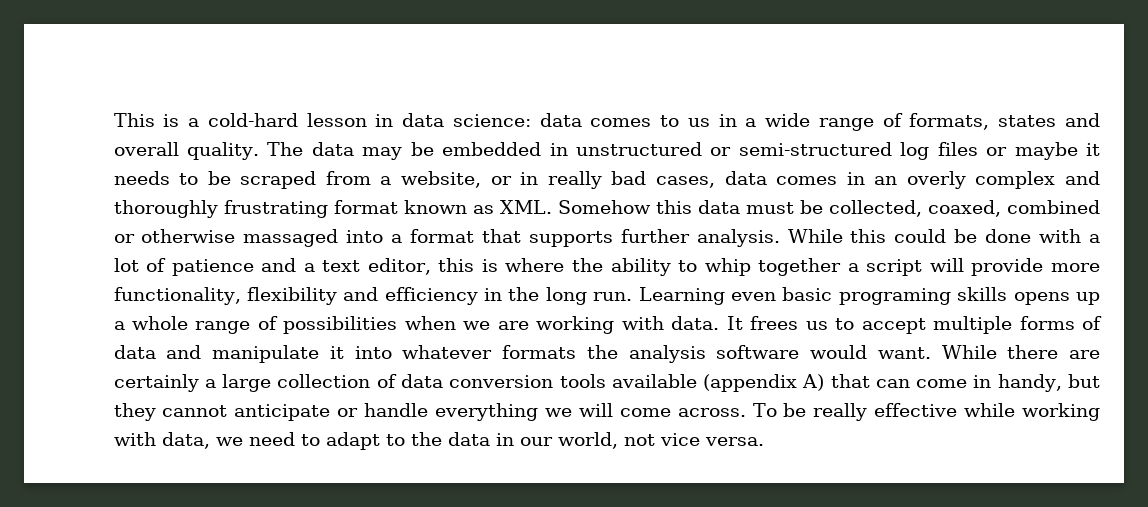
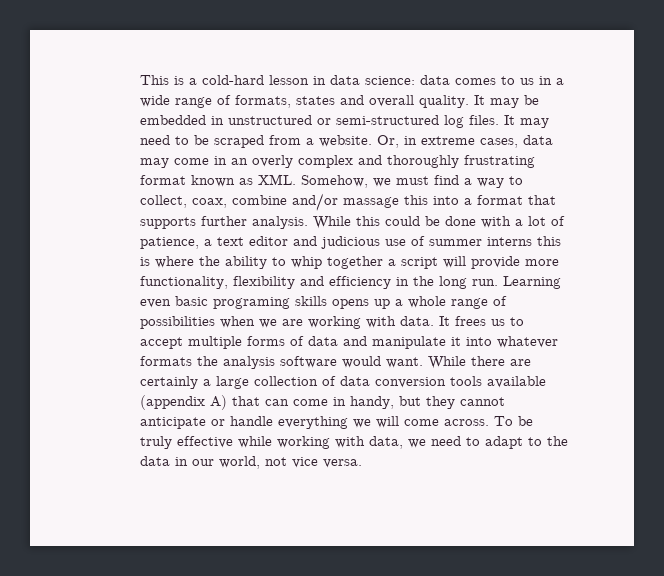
- The data may be embedded in unstructured or semi-structured log files or maybe it needs to be scraped from a website, or in really bad cases, data comes in an overly complex and thoroughly frustrating format known as XML. Somehow this data must be collected, coaxed, combined or otherwise massaged into a format that supports further analysis.
+ It may be embedded in unstructured or semi-structured log files. It may need to be scraped from a website. Or, in extreme cases, data may come in an overly complex and thoroughly frustrating format known as XML. Somehow, we must find a way to collect, coax, combine and/or massage this into a format that supports further analysis.
- While this could be done with a lot of patience and a text editor, this is where the ability to whip together a script will provide more functionality, flexibility and efficiency in the long run.
+ While this could be done with a lot of patience, a text editor and judicious use of summer interns this is where the ability to whip together a script will provide more functionality, flexibility and efficiency in the long run.
- To be really effective while working with data, we need to adapt to the data in our world, not vice versa.
+ To be truly effective while working with data, we need to adapt to the data in our world, not vice versa.

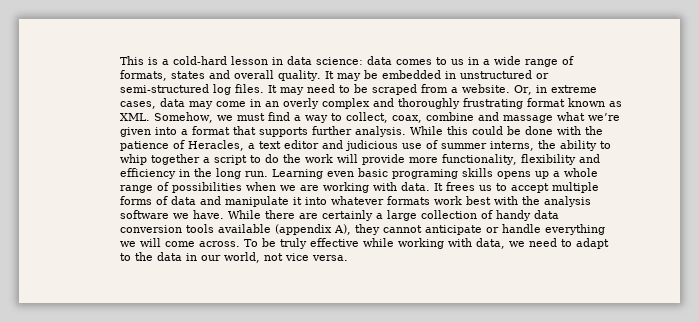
- Or, in extreme cases, data may come in an overly complex and thoroughly frustrating format known as XML. Somehow, we must find a way to collect, coax, combine and/or massage this into a format that supports further analysis.
+ Or, in extreme cases, data may come in an overly complex and thoroughly frustrating format known as XML. Somehow, we must find a way to collect, coax, combine and massage what we’re given into a format that supports further analysis.
- While this could be done with a lot of patience, a text editor and judicious use of summer interns this is where the ability to whip together a script will provide more functionality, flexibility and efficiency in the long run.
+ While this could be done with the patience of Heracles, a text editor and judicious use of summer interns, the ability to whip together a script to do the work will provide more functionality, flexibility and efficiency in the long run.
- It frees us to accept multiple forms of data and manipulate it into whatever formats the analysis software would want.
+ It frees us to accept multiple forms of data and manipulate it into whatever formats work best with the analysis software we have.
- While there are certainly a large collection of data conversion tools available (appendix A) that can come in handy, but they cannot anticipate or handle everything we will come across.
+ While there are certainly a large collection of handy data conversion tools available (appendix A), they cannot anticipate or handle everything we will come across.

